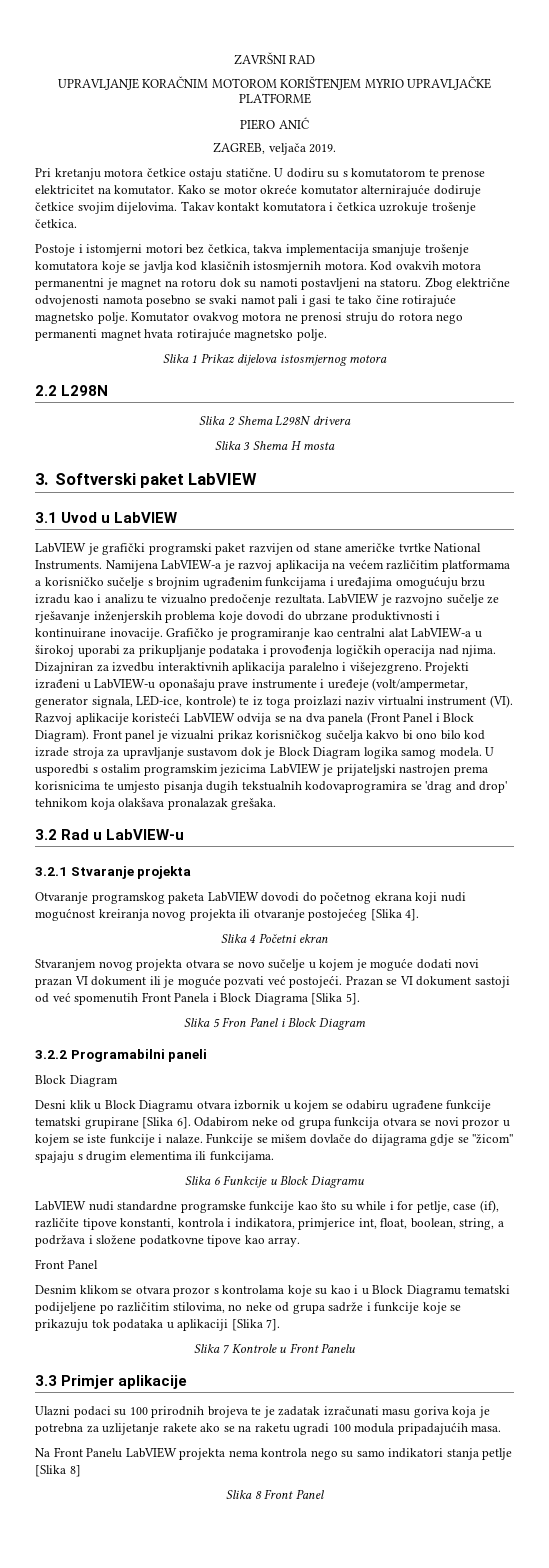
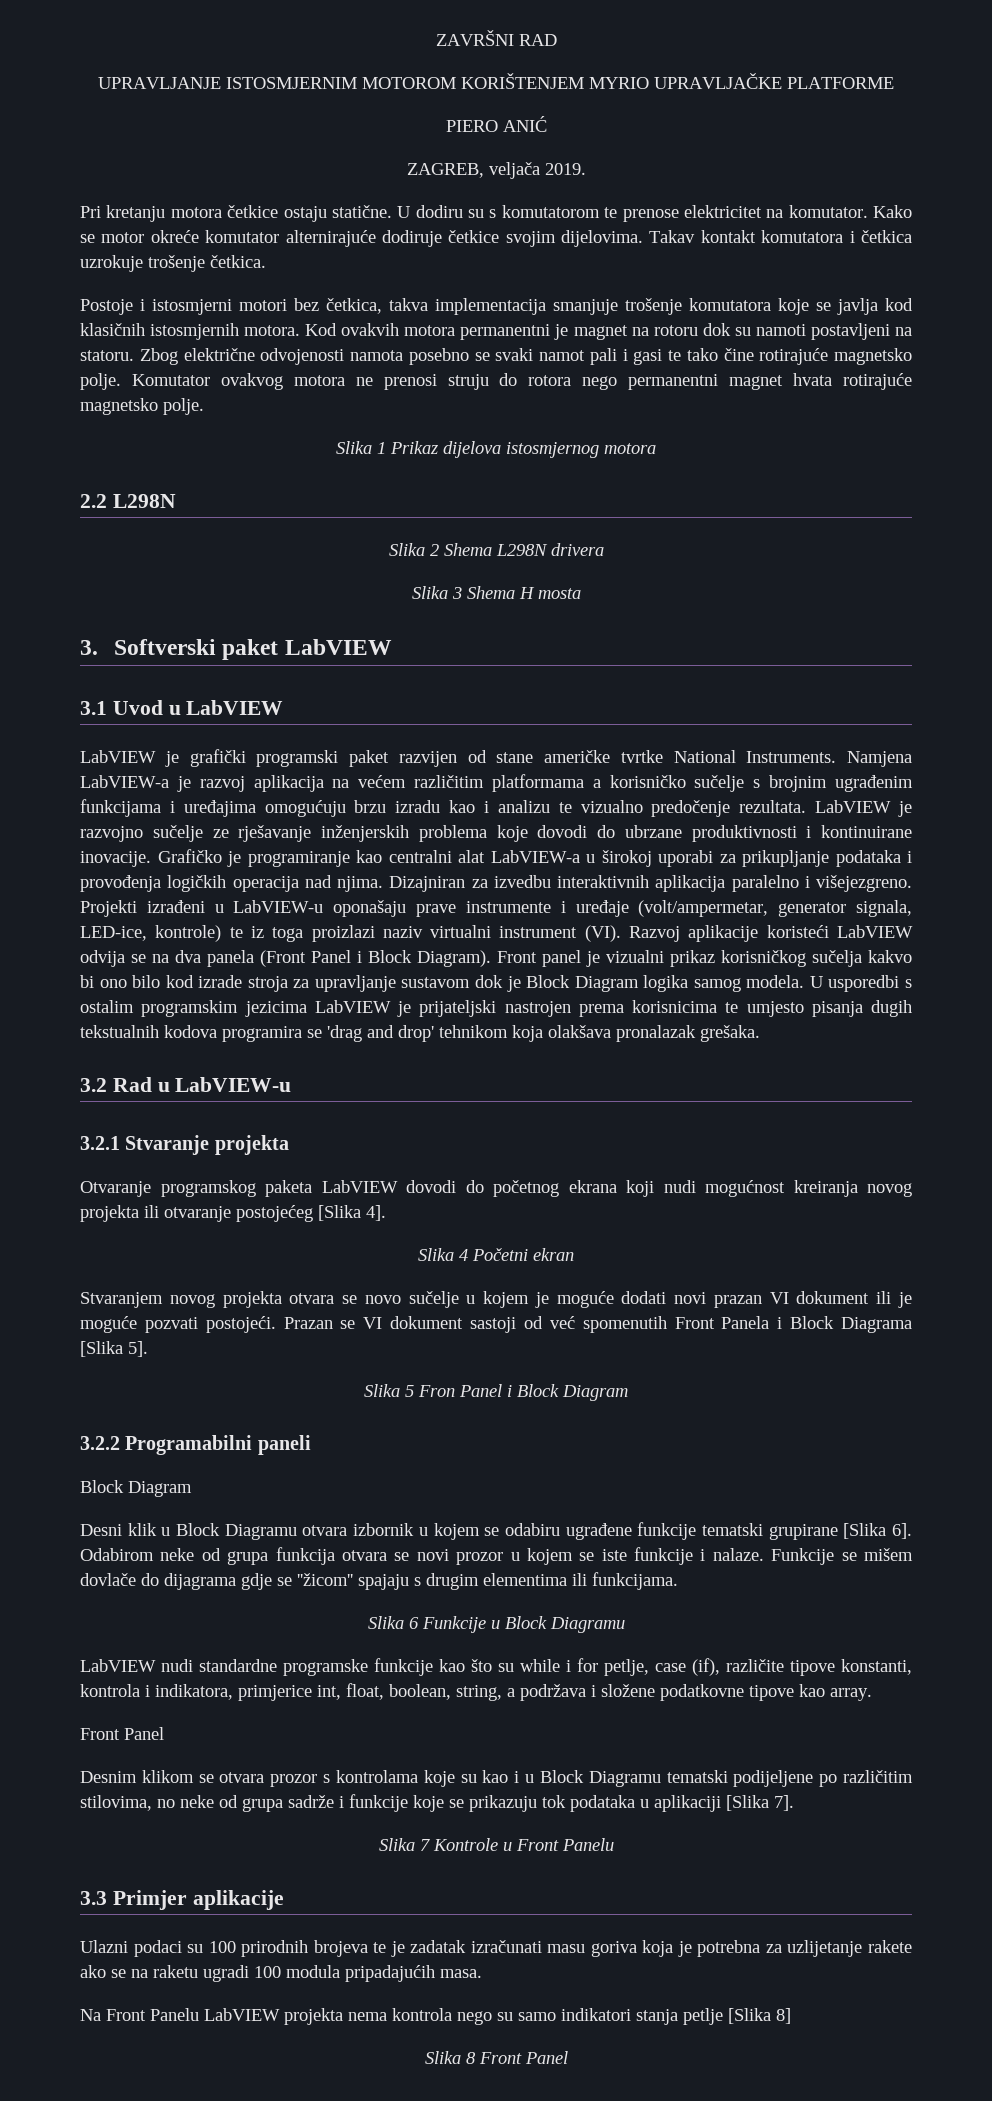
- UPRAVLJANJE KORAČNIM MOTOROM KORIŠTENJEM MYRIO UPRAVLJAČKE PLATFORME
+ UPRAVLJANJE ISTOSMJERNIM MOTOROM KORIŠTENJEM MYRIO UPRAVLJAČKE PLATFORME
- Postoje i istomjerni motori bez četkica, takva implementacija smanjuje trošenje komutatora koje se javlja kod klasičnih istosmjernih motora.
+ Postoje i istosmjerni motori bez četkica, takva implementacija smanjuje trošenje komutatora koje se javlja kod klasičnih istosmjernih motora.
- Komutator ovakvog motora ne prenosi struju do rotora nego permanenti magnet hvata rotirajuće magnetsko polje.
+ Komutator ovakvog motora ne prenosi struju do rotora nego permanentni magnet hvata rotirajuće magnetsko polje.
- Namijena LabVIEW-a je razvoj aplikacija na većem različitim platformama a korisničko sučelje s brojnim ugrađenim funkcijama i uređajima omogućuju brzu izradu kao i analizu te vizualno predočenje rezultata.
+ Namjena LabVIEW-a je razvoj aplikacija na većem različitim platformama a korisničko sučelje s brojnim ugrađenim funkcijama i uređajima omogućuju brzu izradu kao i analizu te vizualno predočenje rezultata.
- Projekti izrađeni u LabVIEW-u oponašaju prave instrumente i uređeje (volt/ampermetar, generator signala, LED-ice, kontrole) te iz toga proizlazi naziv virtualni instrument (VI). Razvoj aplikacije koristeći LabVIEW odvija se na dva panela (Front Panel i Block Diagram).
+ Projekti izrađeni u LabVIEW-u oponašaju prave instrumente i uređaje (volt/ampermetar, generator signala, LED-ice, kontrole) te iz toga proizlazi naziv virtualni instrument (VI). Razvoj aplikacije koristeći LabVIEW odvija se na dva panela (Front Panel i Block Diagram).
- U usporedbi s ostalim programskim jezicima LabVIEW je prijateljski nastrojen prema korisnicima te umjesto pisanja dugih tekstualnih kodovaprogramira se 'drag and drop' tehnikom koja olakšava pronalazak grešaka.
+ U usporedbi s ostalim programskim jezicima LabVIEW je prijateljski nastrojen prema korisnicima te umjesto pisanja dugih tekstualnih kodova programira se 'drag and drop' tehnikom koja olakšava pronalazak grešaka.
- Stvaranjem novog projekta otvara se novo sučelje u kojem je moguće dodati novi prazan VI dokument ili je moguće pozvati već postojeći.
+ Stvaranjem novog projekta otvara se novo sučelje u kojem je moguće dodati novi prazan VI dokument ili je moguće pozvati postojeći.

